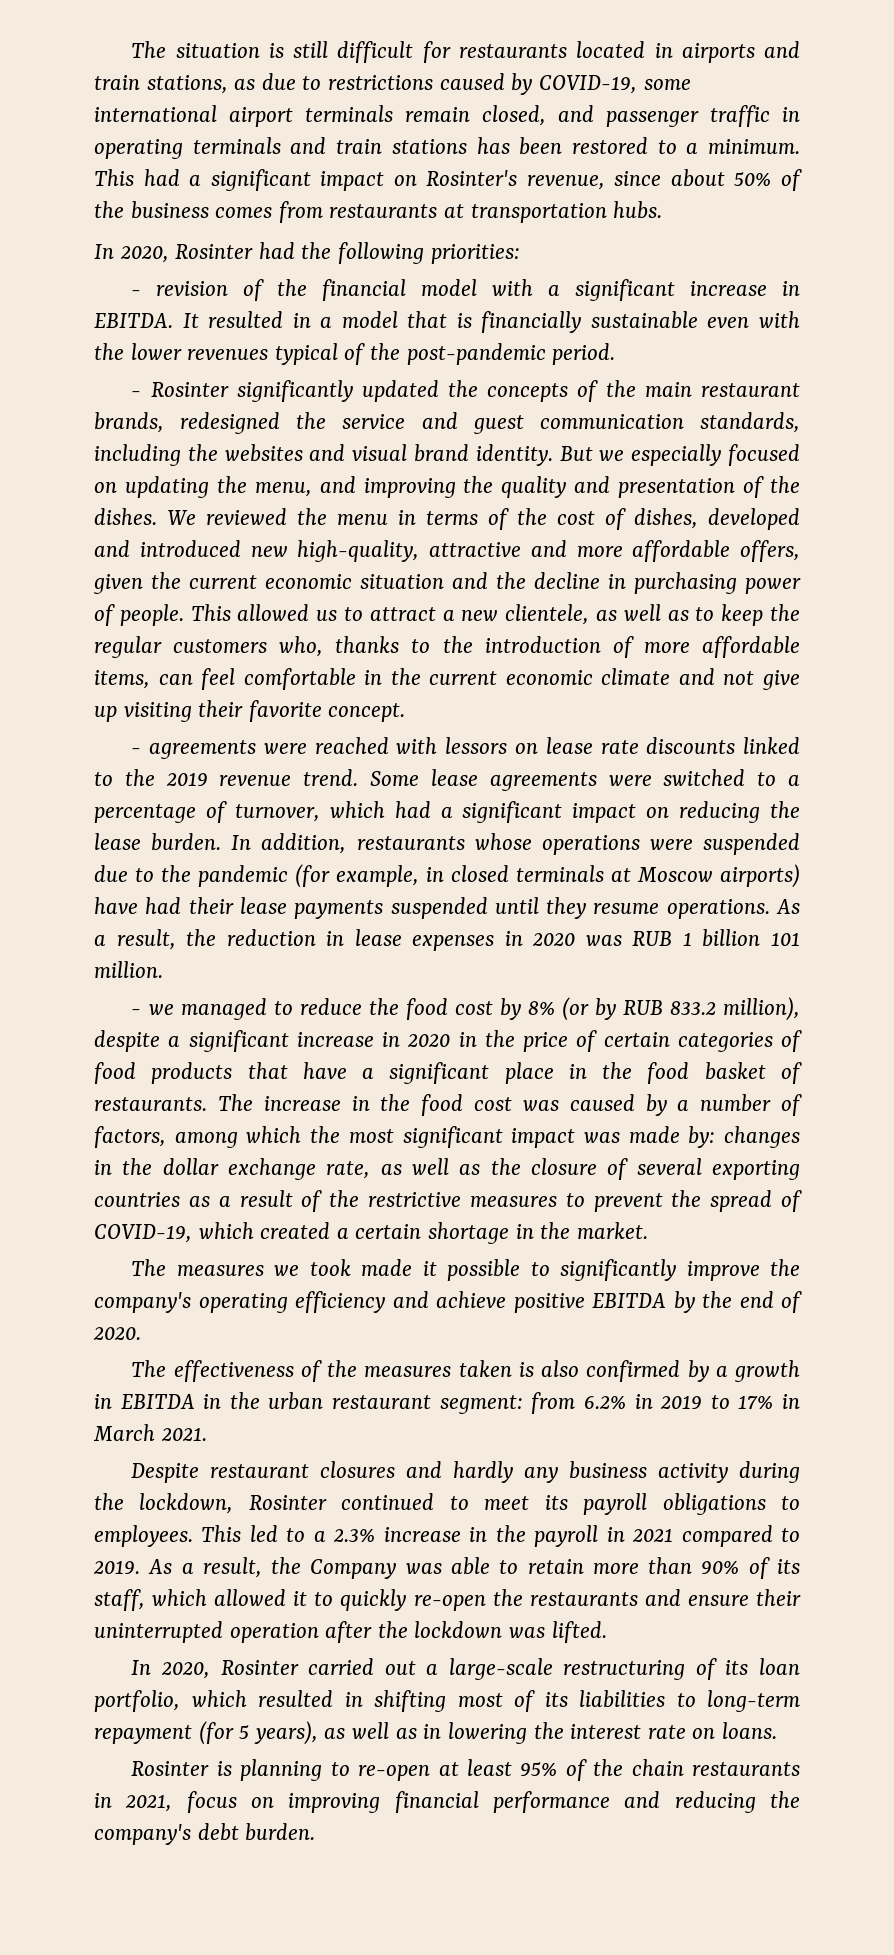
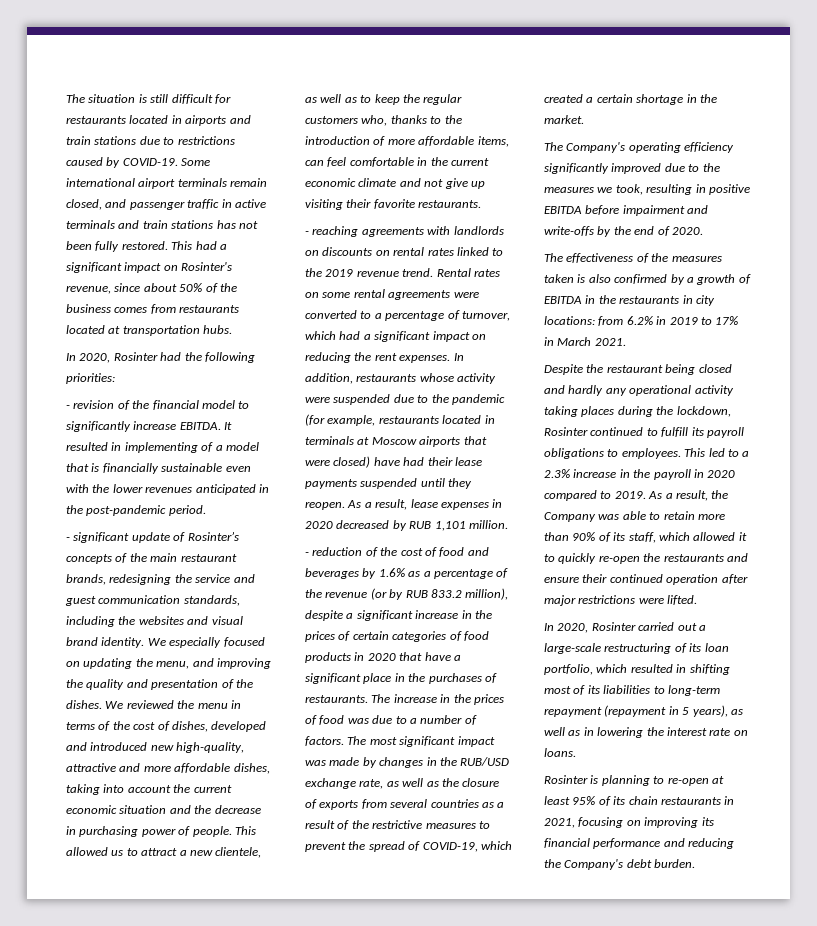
- The situation is still difficult for restaurants located in airports and train stations, as due to restrictions caused by COVID-19, some international airport terminals remain closed, and passenger traffic in operating terminals and train stations has been restored to a minimum.
+ The situation is still difficult for restaurants located in airports and train stations due to restrictions caused by COVID-19. Some international airport terminals remain closed, and passenger traffic in active terminals and train stations has not been fully restored.
- This had a significant impact on Rosinter's revenue, since about 50% of the business comes from restaurants at transportation hubs.
+ This had a significant impact on Rosinter's revenue, since about 50% of the business comes from restaurants located at transportation hubs.
- - revision of the financial model with a significant increase in EBITDA.
+ - revision of the financial model to significantly increase EBITDA.
- It resulted in a model that is financially sustainable even with the lower revenues typical of the post-pandemic period.
+ It resulted in implementing of a model that is financially sustainable even with the lower revenues anticipated in the post-pandemic period.
- - Rosinter significantly updated the concepts of the main restaurant brands, redesigned the service and guest communication standards, including the websites and visual brand identity.
+ - significant update of Rosinter’s concepts of the main restaurant brands, redesigning the service and guest communication standards, including the websites and visual brand identity.
- But we especially focused on updating the menu, and improving the quality and presentation of the dishes.
+ We especially focused on updating the menu, and improving the quality and presentation of the dishes.
- We reviewed the menu in terms of the cost of dishes, developed and introduced new high-quality, attractive and more affordable offers, given the current economic situation and the decline in purchasing power of people.
+ We reviewed the menu in terms of the cost of dishes, developed and introduced new high-quality, attractive and more affordable dishes, taking into account the current economic situation and the decrease in purchasing power of people.
- This allowed us to attract a new clientele, as well as to keep the regular customers who, thanks to the introduction of more affordable items, can feel comfortable in the current economic climate and not give up visiting their favorite concept.
- - agreements were reached with lessors on lease rate discounts linked to the 2019 revenue trend.
+ This allowed us to attract a new clientele, as well as to keep the regular customers who, thanks to the introduction of more affordable items, can feel comfortable in the current economic climate and not give up visiting their favorite restaurants.
+ - reaching agreements with landlords on discounts on rental rates linked to the 2019 revenue trend.
- Some lease agreements were switched to a percentage of turnover, which had a significant impact on reducing the lease burden.
+ Rental rates on some rental agreements were converted to a percentage of turnover, which had a significant impact on reducing the rent expenses.
- In addition, restaurants whose operations were suspended due to the pandemic (for example, in closed terminals at Moscow airports) have had their lease payments suspended until they resume operations. As a result, the reduction in lease expenses in 2020 was RUB 1 billion 101 million.
- - we managed to reduce the food cost by 8% (or by RUB 833.2 million), despite a significant increase in 2020 in the price of certain categories of food products that have a significant place in the food basket of restaurants.
+ In addition, restaurants whose activity were suspended due to the pandemic (for example, restaurants located in terminals at Moscow airports that were closed) have had their lease payments suspended until they reopen. As a result, lease expenses in 2020 decreased by RUB 1,101 million.
+ - reduction of the cost of food and beverages by 1.6% as a percentage of the revenue (or by RUB 833.2 million), despite a significant increase in the prices of certain categories of food products in 2020 that have a significant place in the purchases of restaurants.
- The increase in the food cost was caused by a number of factors, among which the most significant impact was made by: changes in the dollar exchange rate, as well as the closure of several exporting countries as a result of the restrictive measures to prevent the spread of COVID-19, which created a certain shortage in the market.
+ The increase in the prices of food was due to a number of factors. The most significant impact was made by changes in the RUB/USD exchange rate, as well as the closure of exports from several countries as a result of the restrictive measures to prevent the spread of COVID-19, which created a certain shortage in the market.
- The measures we took made it possible to significantly improve the company's operating efficiency and achieve positive EBITDA by the end of 2020.
+ The Company's operating efficiency significantly improved due to the measures we took, resulting in positive EBITDA before impairment and write-offs by the end of 2020.
- The effectiveness of the measures taken is also confirmed by a growth in EBITDA in the urban restaurant segment: from 6.2% in 2019 to 17% in March 2021.
+ The effectiveness of the measures taken is also confirmed by a growth of EBITDA in the restaurants in city locations: from 6.2% in 2019 to 17% in March 2021.
- Despite restaurant closures and hardly any business activity during the lockdown, Rosinter continued to meet its payroll obligations to employees.
+ Despite the restaurant being closed and hardly any operational activity taking places during the lockdown, Rosinter continued to fulfill its payroll obligations to employees.
- This led to a 2.3% increase in the payroll in 2021 compared to 2019.
+ This led to a 2.3% increase in the payroll in 2020 compared to 2019.
- As a result, the Company was able to retain more than 90% of its staff, which allowed it to quickly re-open the restaurants and ensure their uninterrupted operation after the lockdown was lifted.
+ As a result, the Company was able to retain more than 90% of its staff, which allowed it to quickly re-open the restaurants and ensure their continued operation after major restrictions were lifted.
- In 2020, Rosinter carried out a large-scale restructuring of its loan portfolio, which resulted in shifting most of its liabilities to long-term repayment (for 5 years), as well as in lowering the interest rate on loans.
+ In 2020, Rosinter carried out a large-scale restructuring of its loan portfolio, which resulted in shifting most of its liabilities to long-term repayment (repayment in 5 years), as well as in lowering the interest rate on loans.
- Rosinter is planning to re-open at least 95% of the chain restaurants in 2021, focus on improving financial performance and reducing the company's debt burden.
+ Rosinter is planning to re-open at least 95% of its chain restaurants in 2021, focusing on improving its financial performance and reducing the Company's debt burden.

